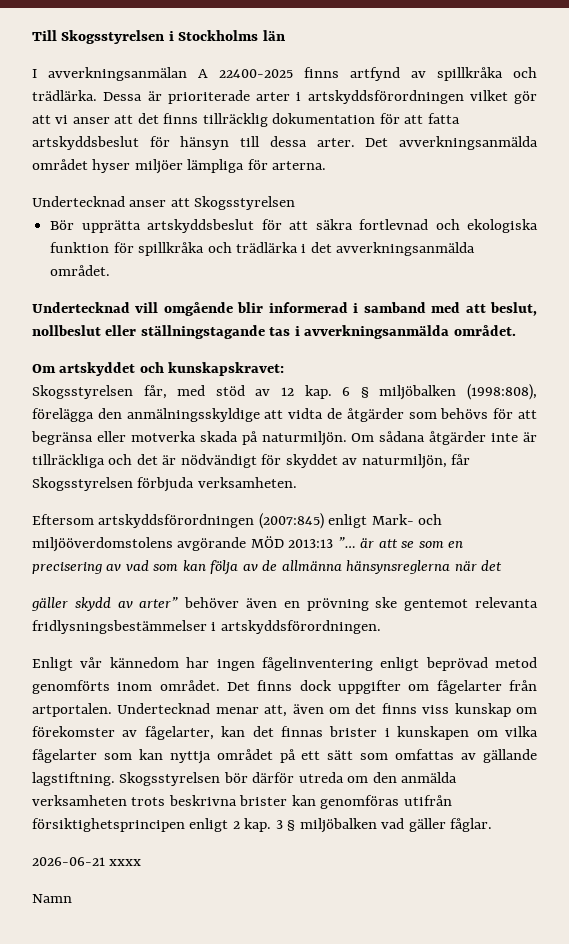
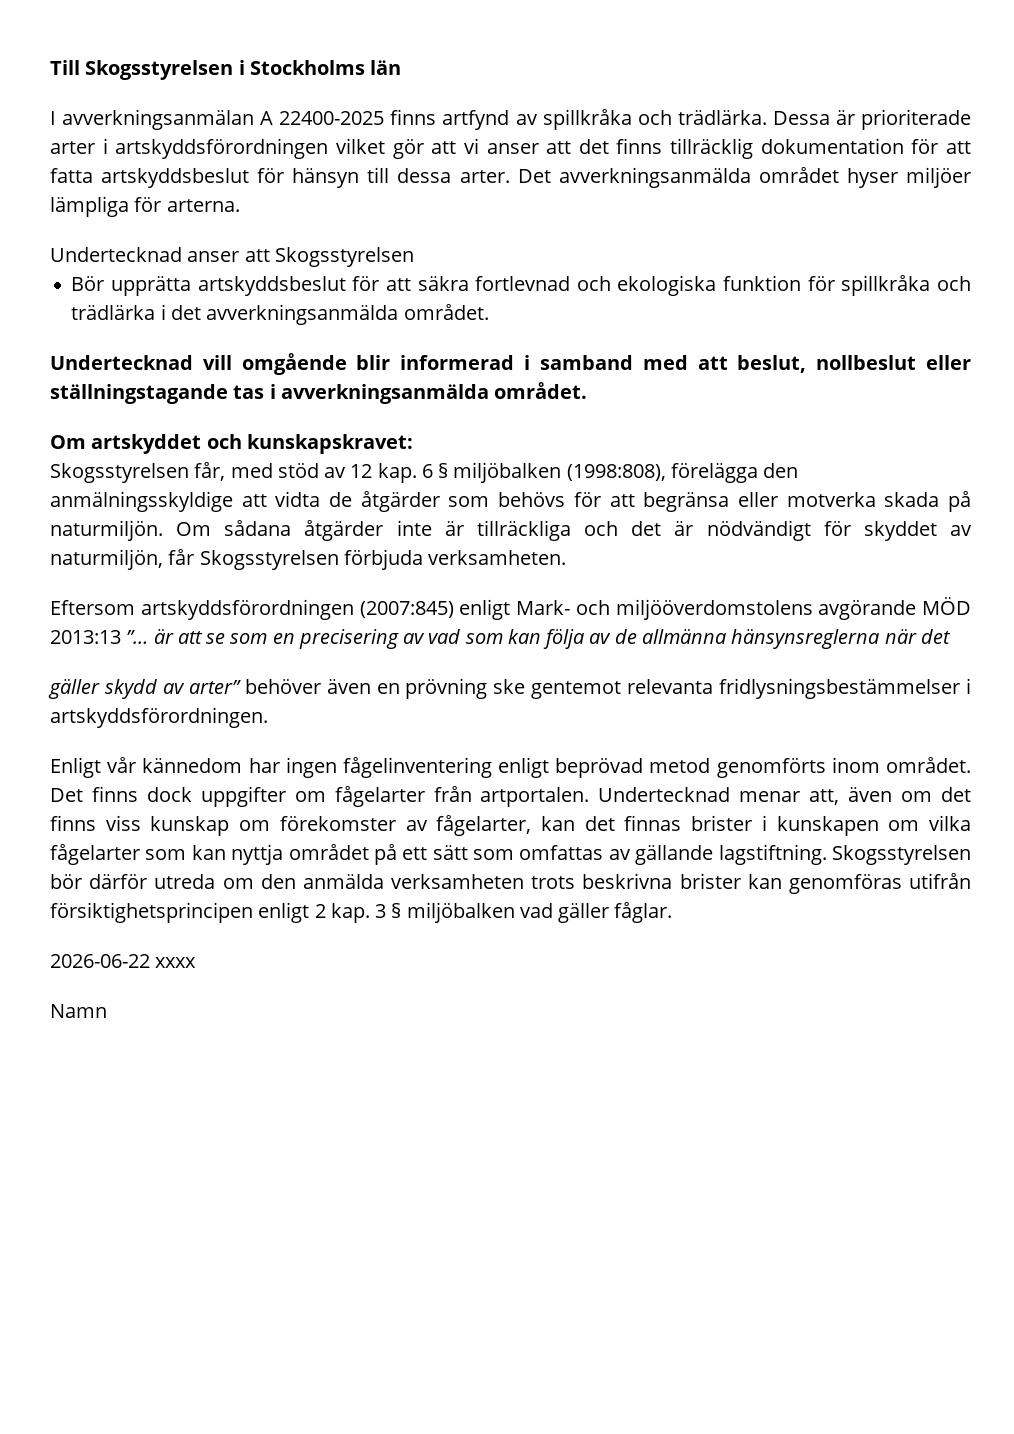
- 2026-06-21 xxxx
+ 2026-06-22 xxxx

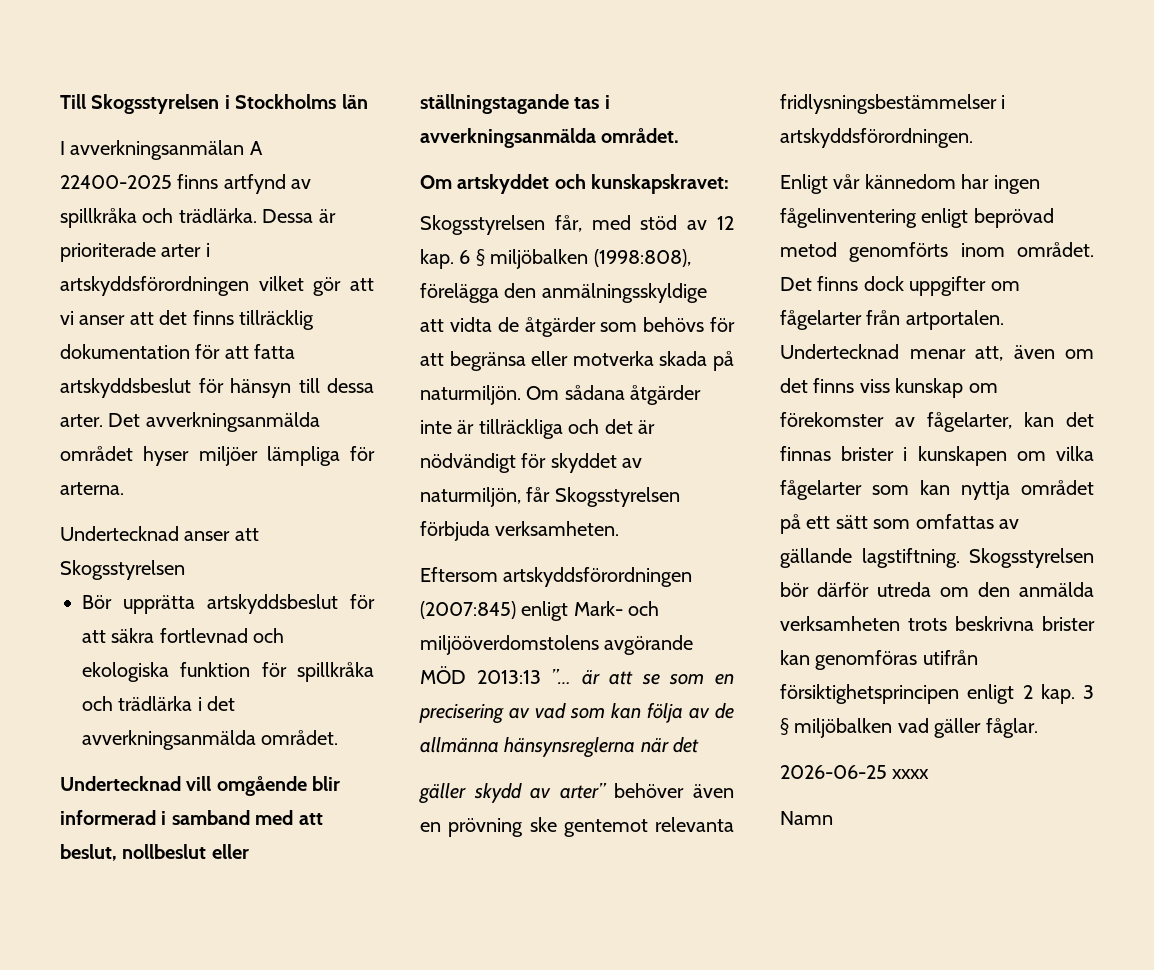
- 2026-06-22 xxxx
+ 2026-06-25 xxxx

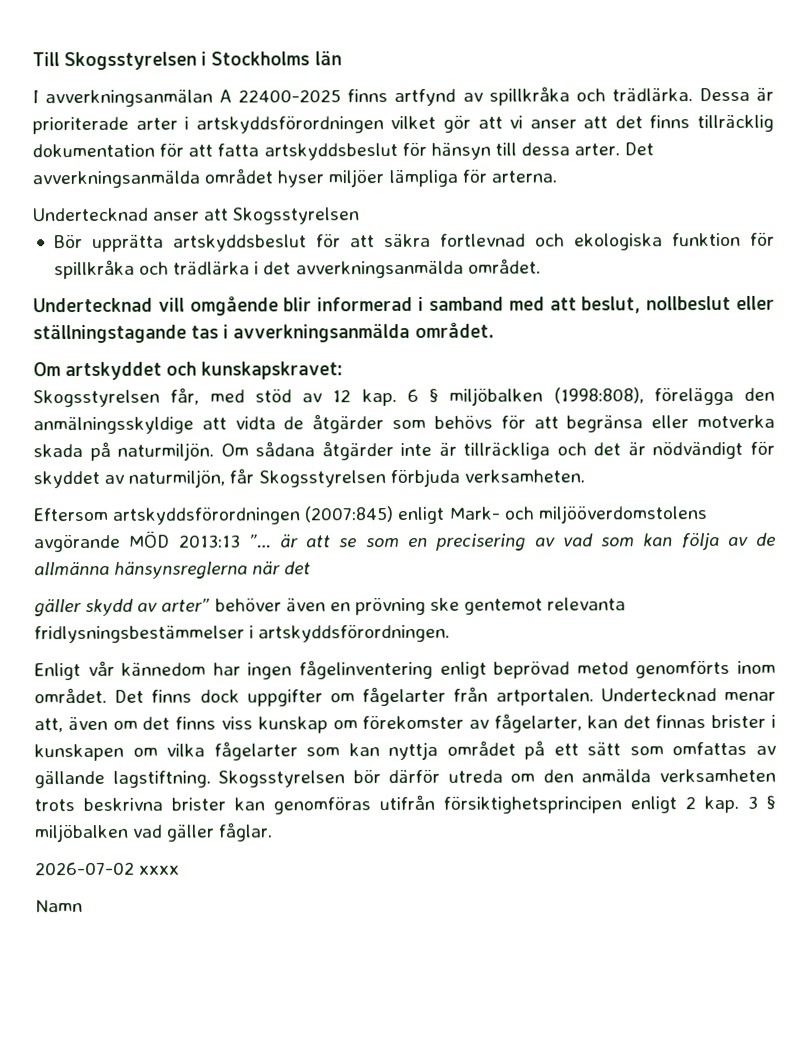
- 2026-06-25 xxxx
+ 2026-07-02 xxxx

